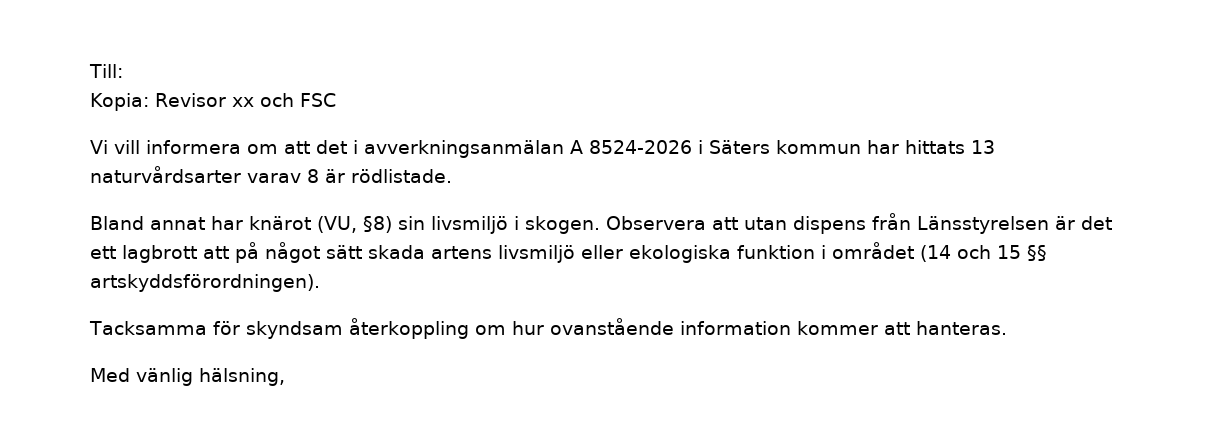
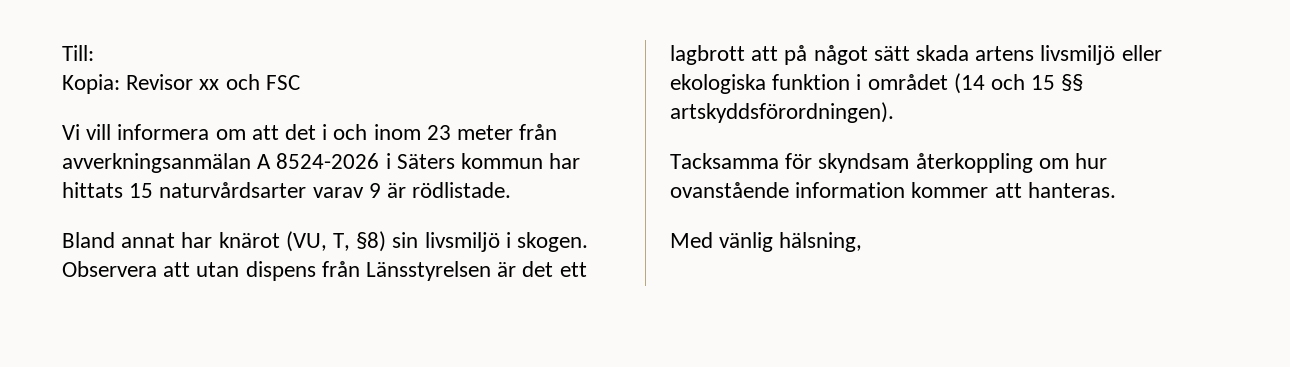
- Vi vill informera om att det i avverkningsanmälan A 8524-2026 i Säters kommun har hittats 13 naturvårdsarter varav 8 är rödlistade.
+ Vi vill informera om att det i och inom 23 meter från avverkningsanmälan A 8524-2026 i Säters kommun har hittats 15 naturvårdsarter varav 9 är rödlistade.
- Bland annat har knärot (VU, §8) sin livsmiljö i skogen.
+ Bland annat har knärot (VU, T, §8) sin livsmiljö i skogen.

